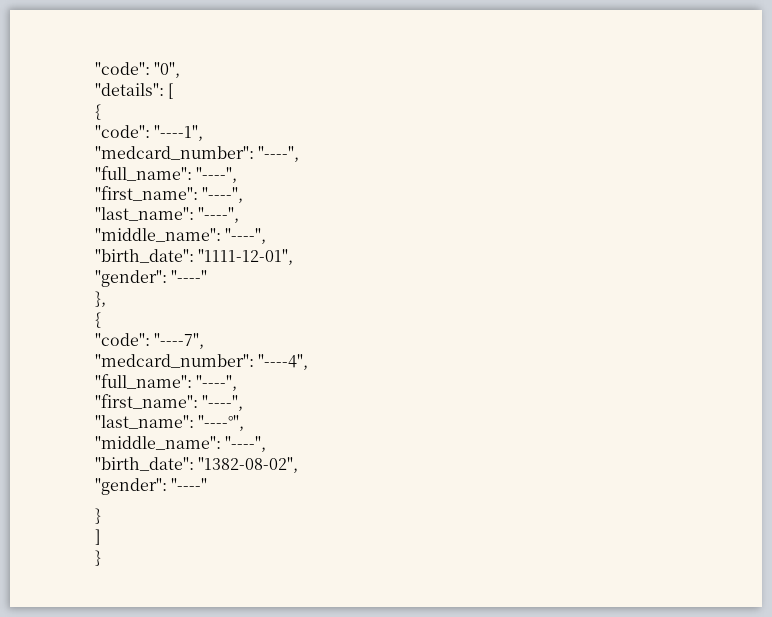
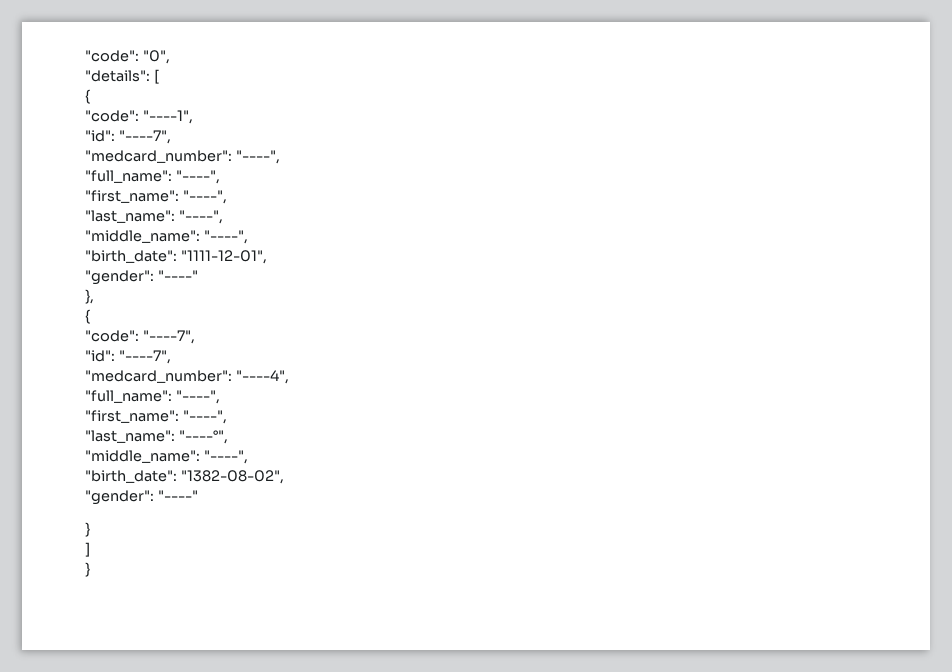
  "code": "----1",
+ "id": "----7",
  "code": "----7",
+ "id": "----7",

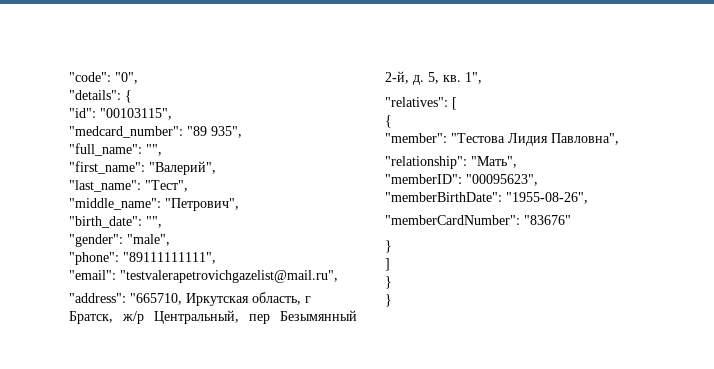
- "details": [
+ "details": {
+ "id": "00103115",
+ "medcard_number": "89 935",
+ "full_name": "",
+ "first_name": "Валерий",
+ "last_name": "Тест",
+ "middle_name": "Петрович",
+ "birth_date": "",
+ "gender": "male",
+ "phone": "89111111111",
+ "email": "testvalerapetrovichgazelist@mail.ru",
+ "address": "665710, Иркутская область, г Братск, ж/р Центральный, пер Безымянный 2-й, д. 5, кв. 1",
+ "relatives": [
  {
- "code": "----1",
- "id": "----7",
- "medcard_number": "----",
- "full_name": "----",
- "first_name": "----",
- "last_name": "----",
- "middle_name": "----",
- "birth_date": "1111-12-01",
- "gender": "----"
- },
- {
- "code": "----7",
- "id": "----7",
- "medcard_number": "----4",
- "full_name": "----",
- "first_name": "----",
- "last_name": "----°",
- "middle_name": "----",
- "birth_date": "1382-08-02",
- "gender": "----"
+ "member": "Тестова Лидия Павловна",
+ "relationship": "Мать",
+ "memberID": "00095623",
+ "memberBirthDate": "1955-08-26",
+ "memberCardNumber": "83676"
  ]
+ }

